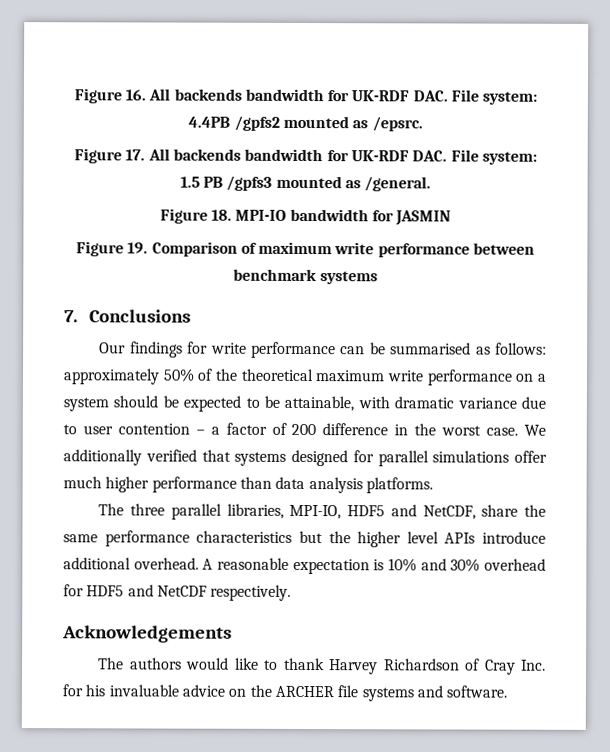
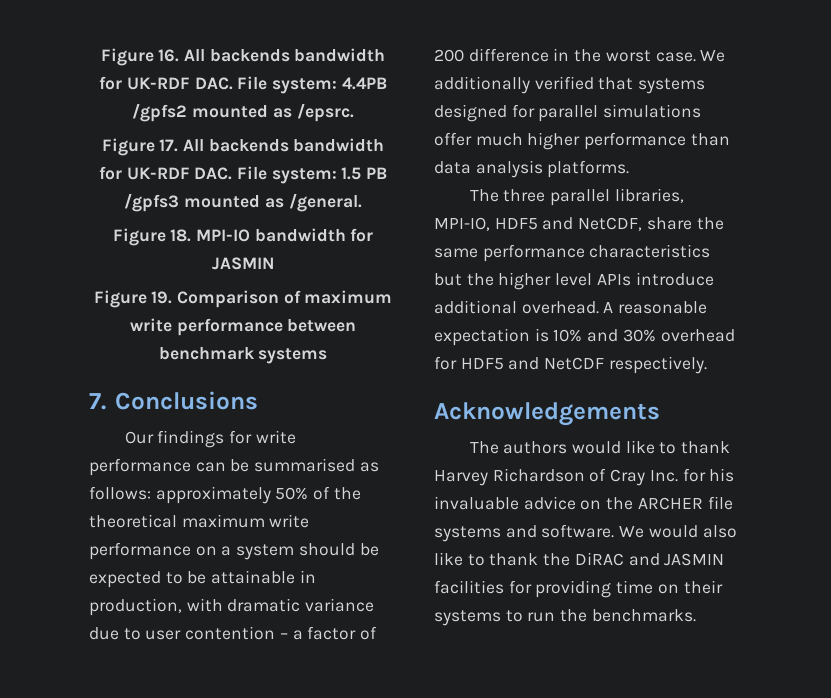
- Our findings for write performance can be summarised as follows: approximately 50% of the theoretical maximum write performance on a system should be expected to be attainable, with dramatic variance due to user contention – a factor of 200 difference in the worst case.
+ Our findings for write performance can be summarised as follows: approximately 50% of the theoretical maximum write performance on a system should be expected to be attainable in production, with dramatic variance due to user contention – a factor of 200 difference in the worst case.
+ We would also like to thank the DiRAC and JASMIN facilities for providing time on their systems to run the benchmarks.

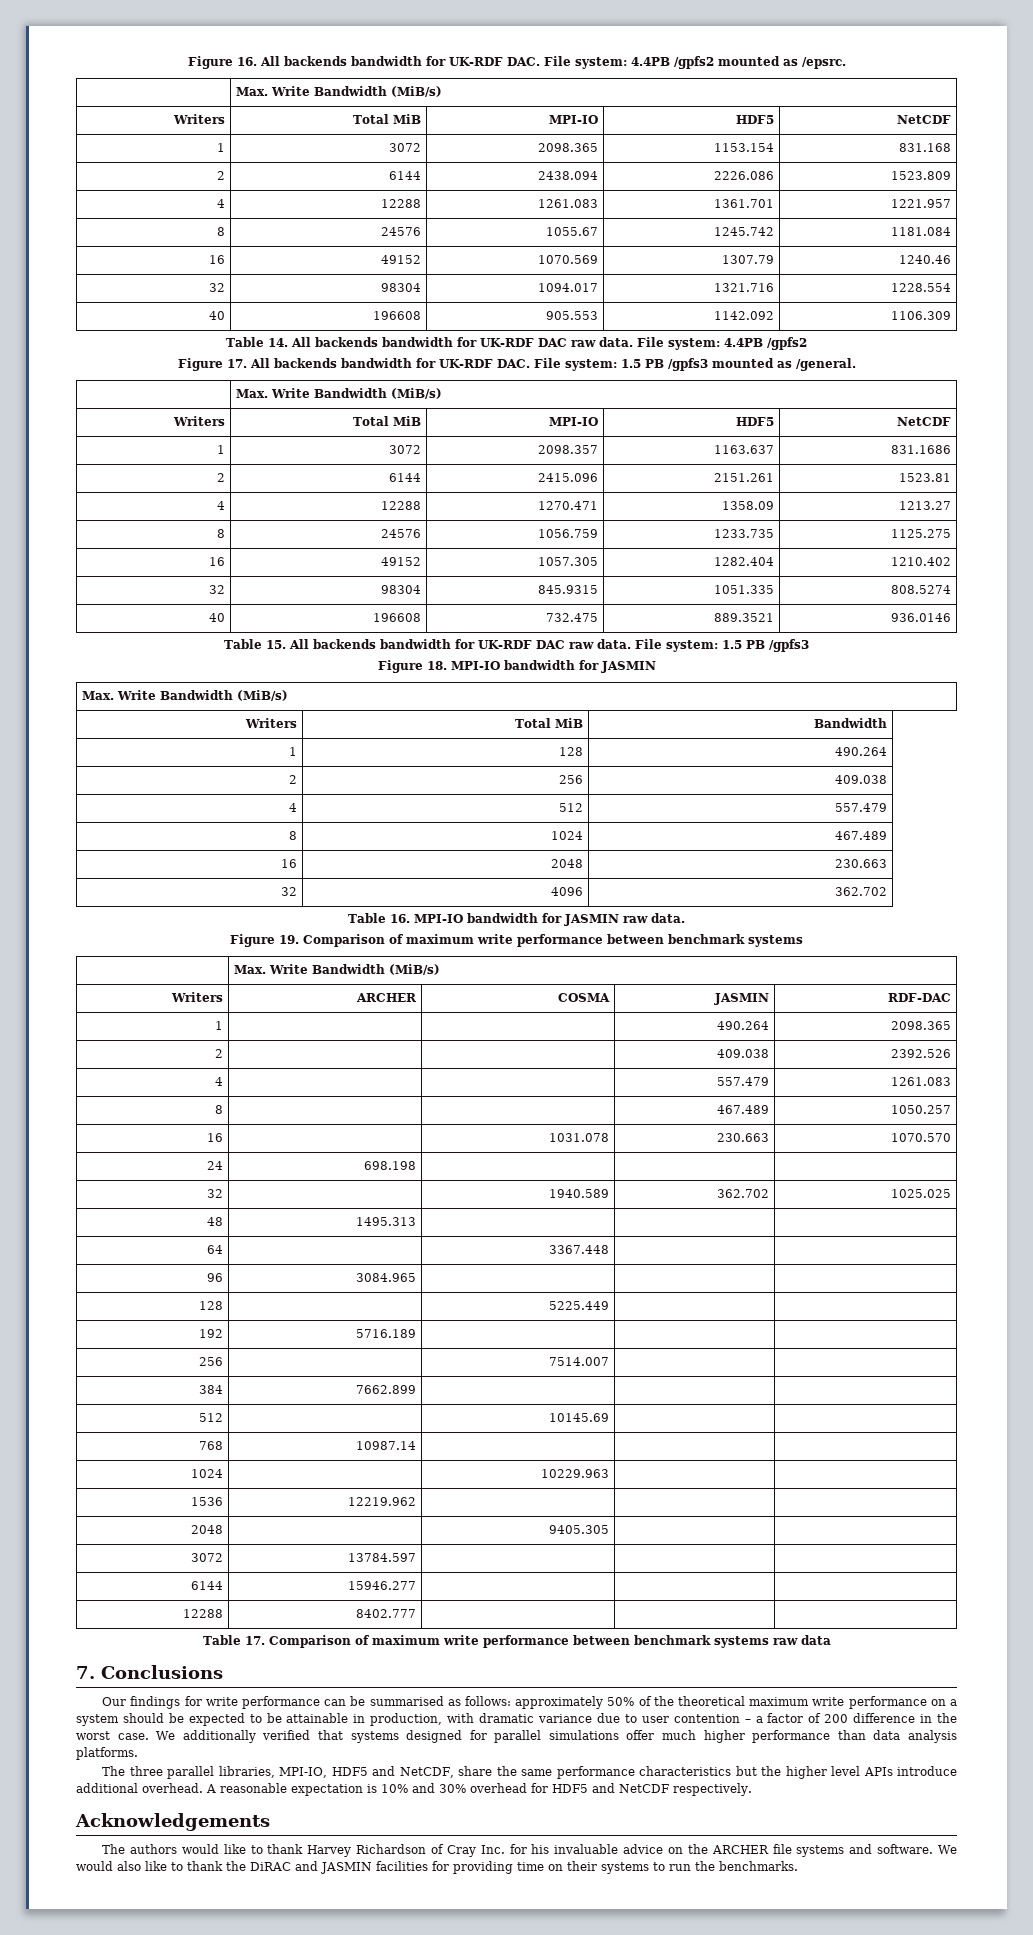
  Figure 16. All backends bandwidth for UK-RDF DAC. File system: 4.4PB /gpfs2 mounted as /epsrc.
+ | Max. Write Bandwidth (MiB/s)
+ Writers | Total MiB | MPI-IO | HDF5 | NetCDF
+ 1 | 3072 | 2098.365 | 1153.154 | 831.168
+ 2 | 6144 | 2438.094 | 2226.086 | 1523.809
+ 4 | 12288 | 1261.083 | 1361.701 | 1221.957
+ 8 | 24576 | 1055.67 | 1245.742 | 1181.084
+ 16 | 49152 | 1070.569 | 1307.79 | 1240.46
+ 32 | 98304 | 1094.017 | 1321.716 | 1228.554
+ 40 | 196608 | 905.553 | 1142.092 | 1106.309
+ Table 14. All backends bandwidth for UK-RDF DAC raw data. File system: 4.4PB /gpfs2
  Figure 17. All backends bandwidth for UK-RDF DAC. File system: 1.5 PB /gpfs3 mounted as /general.
+ | Max. Write Bandwidth (MiB/s)
+ Writers | Total MiB | MPI-IO | HDF5 | NetCDF
+ 1 | 3072 | 2098.357 | 1163.637 | 831.1686
+ 2 | 6144 | 2415.096 | 2151.261 | 1523.81
+ 4 | 12288 | 1270.471 | 1358.09 | 1213.27
+ 8 | 24576 | 1056.759 | 1233.735 | 1125.275
+ 16 | 49152 | 1057.305 | 1282.404 | 1210.402
+ 32 | 98304 | 845.9315 | 1051.335 | 808.5274
+ 40 | 196608 | 732.475 | 889.3521 | 936.0146
+ Table 15. All backends bandwidth for UK-RDF DAC raw data. File system: 1.5 PB /gpfs3
  Figure 18. MPI-IO bandwidth for JASMIN
+ Max. Write Bandwidth (MiB/s)
+ Writers | Total MiB | Bandwidth
+ 1 | 128 | 490.264
+ 2 | 256 | 409.038
+ 4 | 512 | 557.479
+ 8 | 1024 | 467.489
+ 16 | 2048 | 230.663
+ 32 | 4096 | 362.702
+ Table 16. MPI-IO bandwidth for JASMIN raw data.
  Figure 19. Comparison of maximum write performance between benchmark systems
+ | Max. Write Bandwidth (MiB/s)
+ Writers | ARCHER | COSMA | JASMIN | RDF-DAC
+ 1 | | | 490.264 | 2098.365
+ 2 | | | 409.038 | 2392.526
+ 4 | | | 557.479 | 1261.083
+ 8 | | | 467.489 | 1050.257
+ 16 | | 1031.078 | 230.663 | 1070.570
+ 24 | 698.198 | | |
+ 32 | | 1940.589 | 362.702 | 1025.025
+ 48 | 1495.313 | | |
+ 64 | | 3367.448 | |
+ 96 | 3084.965 | | |
+ 128 | | 5225.449 | |
+ 192 | 5716.189 | | |
+ 256 | | 7514.007 | |
+ 384 | 7662.899 | | |
+ 512 | | 10145.69 | |
+ 768 | 10987.14 | | |
+ 1024 | | 10229.963 | |
+ 1536 | 12219.962 | | |
+ 2048 | | 9405.305 | |
+ 3072 | 13784.597 | | |
+ 6144 | 15946.277 | | |
+ 12288 | 8402.777 | | |
+ Table 17. Comparison of maximum write performance between benchmark systems raw data

